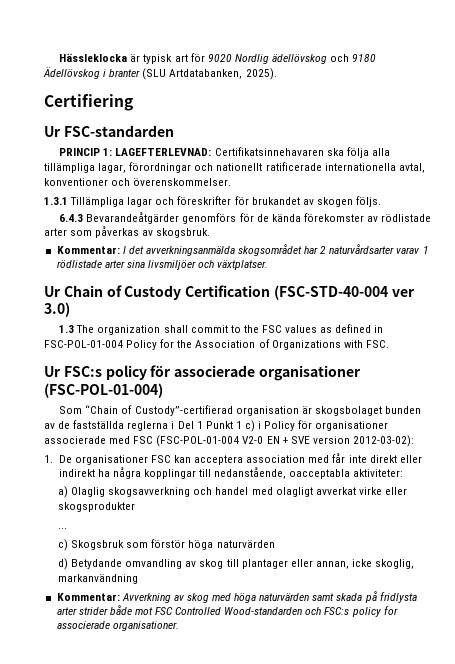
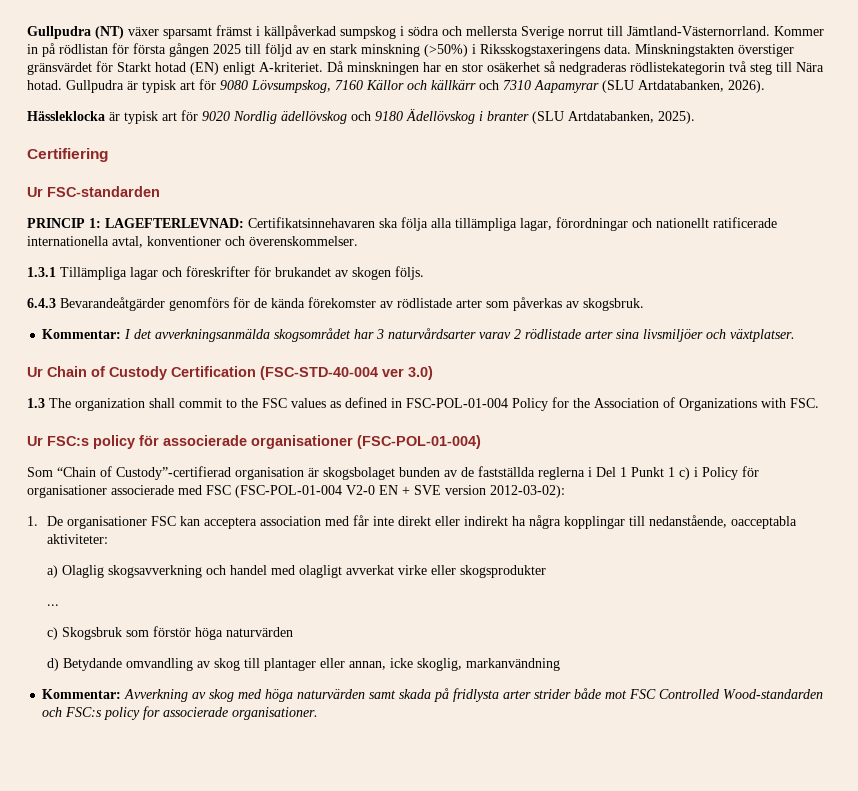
+ Gullpudra (NT) växer sparsamt främst i källpåverkad sumpskog i södra och mellersta Sverige norrut till Jämtland-Västernorrland. Kommer in på rödlistan för första gången 2025 till följd av en stark minskning (>50%) i Riksskogstaxeringens data. Minskningstakten överstiger gränsvärdet för Starkt hotad (EN) enligt A-kriteriet. Då minskningen har en stor osäkerhet så nedgraderas rödlistekategorin två steg till Nära hotad. Gullpudra är typisk art för 9080 Lövsumpskog, 7160 Källor och källkärr och 7310 Aapamyrar (SLU Artdatabanken, 2026).
- Kommentar: I det avverkningsanmälda skogsområdet har 2 naturvårdsarter varav 1 rödlistade arter sina livsmiljöer och växtplatser.
+ Kommentar: I det avverkningsanmälda skogsområdet har 3 naturvårdsarter varav 2 rödlistade arter sina livsmiljöer och växtplatser.

